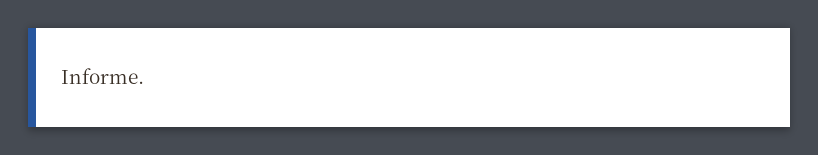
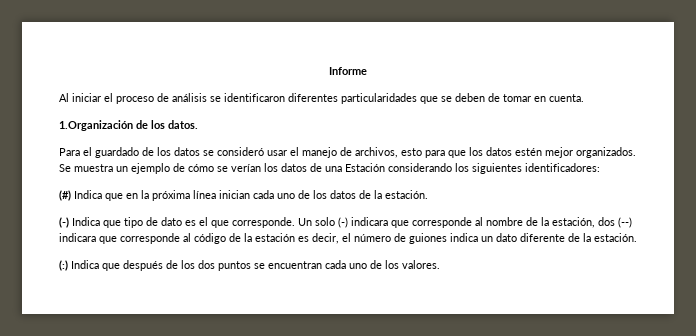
- Informe.
+ Informe
+ Al iniciar el proceso de análisis se identificaron diferentes particularidades que se deben de tomar en cuenta.
+ 1.Organización de los datos.
+ Para el guardado de los datos se consideró usar el manejo de archivos, esto para que los datos estén mejor organizados. Se muestra un ejemplo de cómo se verían los datos de una Estación considerando los siguientes identificadores:
+ (#) Indica que en la próxima línea inician cada uno de los datos de la estación.
+ (-) Indica que tipo de dato es el que corresponde. Un solo (-) indicara que corresponde al nombre de la estación, dos (--) indicara que corresponde al código de la estación es decir, el número de guiones indica un dato diferente de la estación.
+ (:) Indica que después de los dos puntos se encuentran cada uno de los valores.

